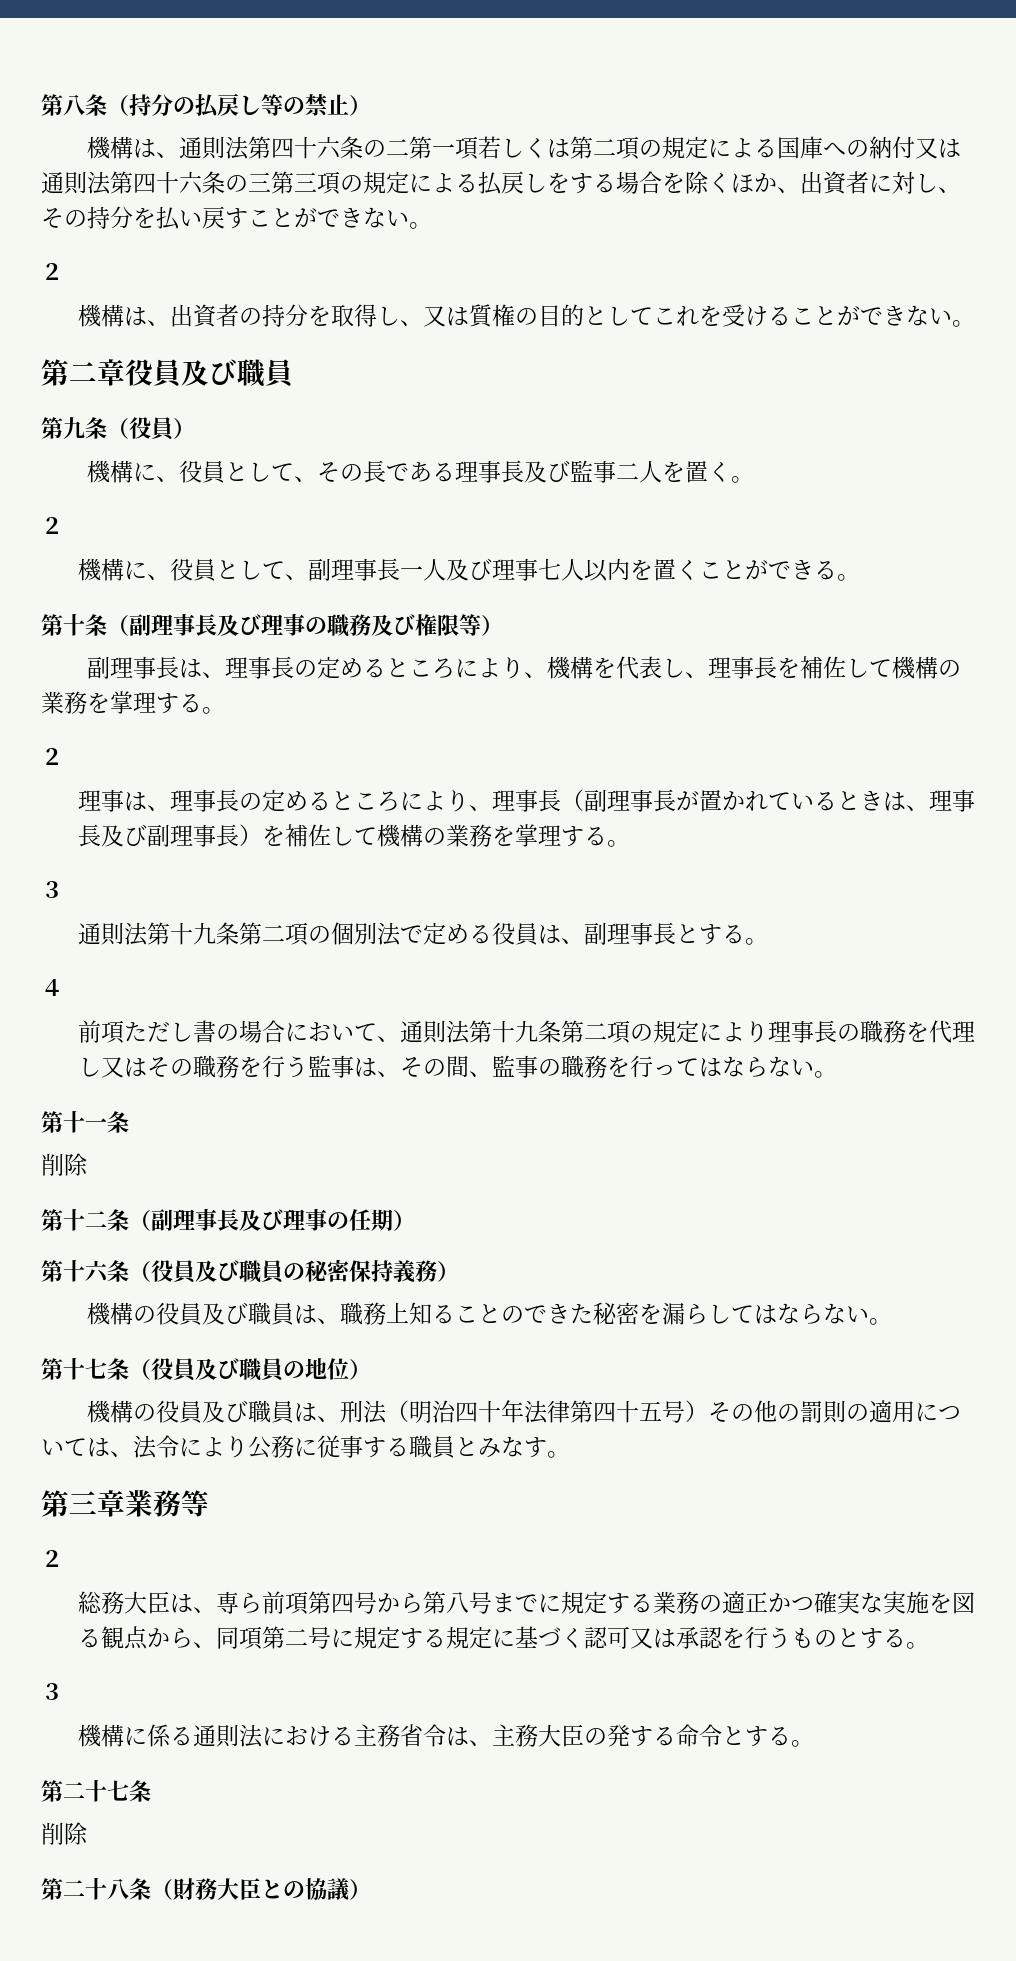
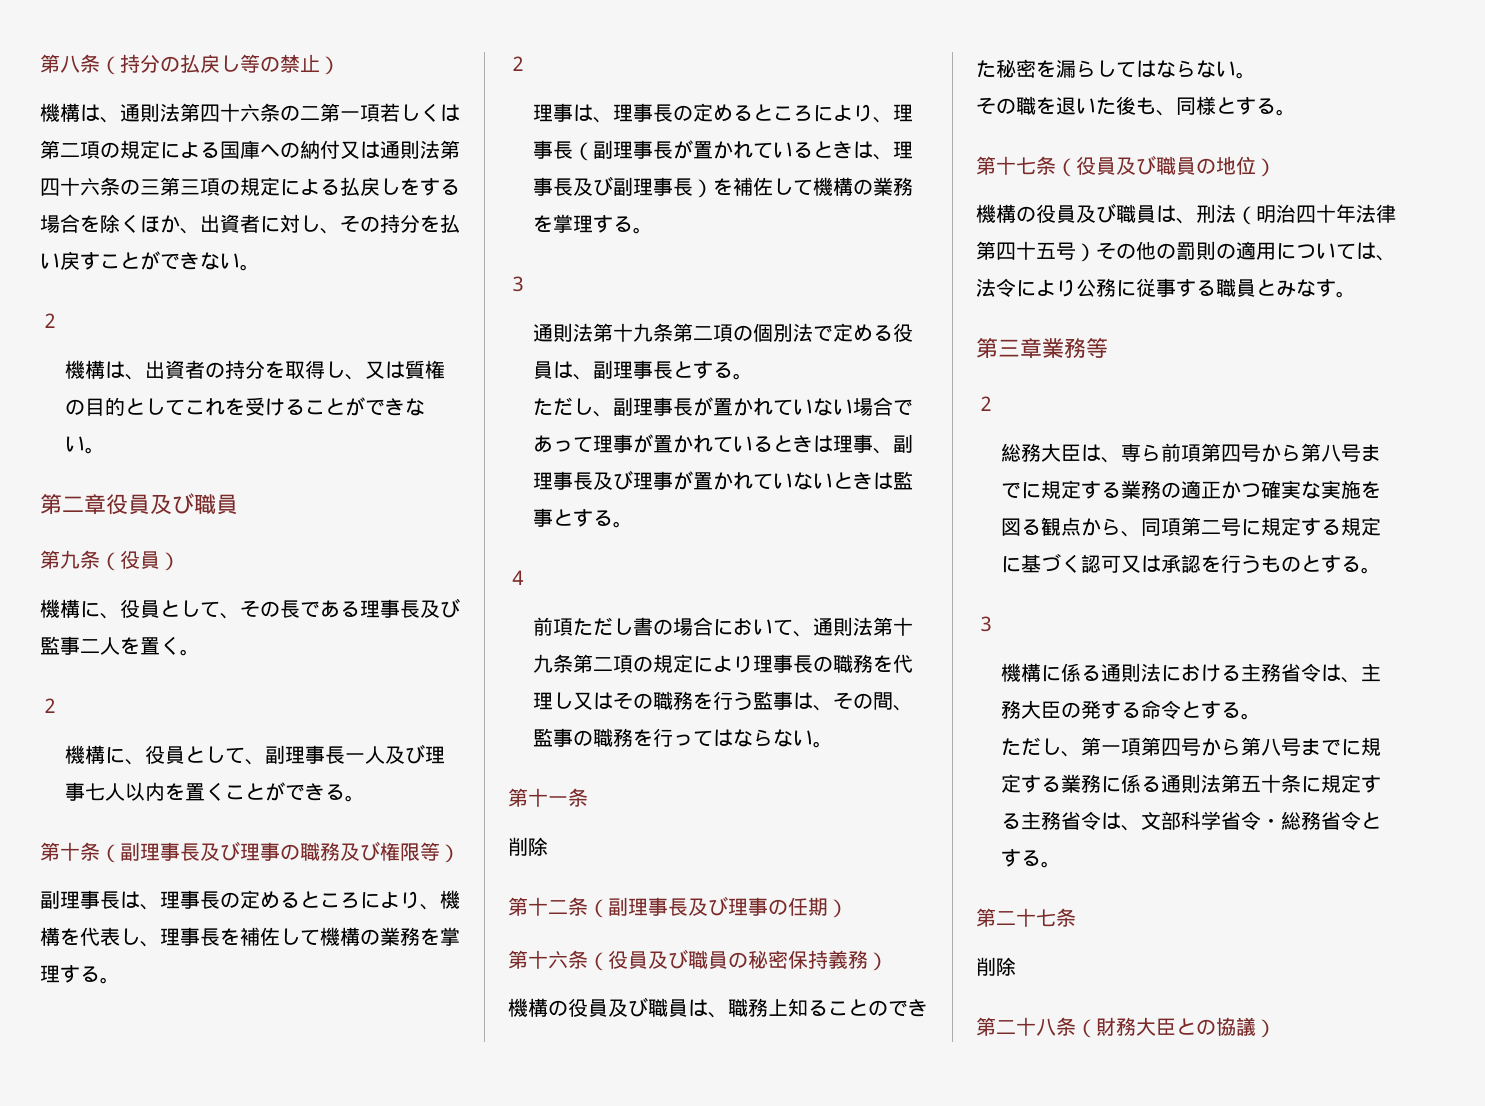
+ ただし、副理事長が置かれていない場合であって理事が置かれているときは理事、副理事長及び理事が置かれていないときは監事とする。
+ その職を退いた後も、同様とする。
+ ただし、第一項第四号から第八号までに規定する業務に係る通則法第五十条に規定する主務省令は、文部科学省令・総務省令とする。

